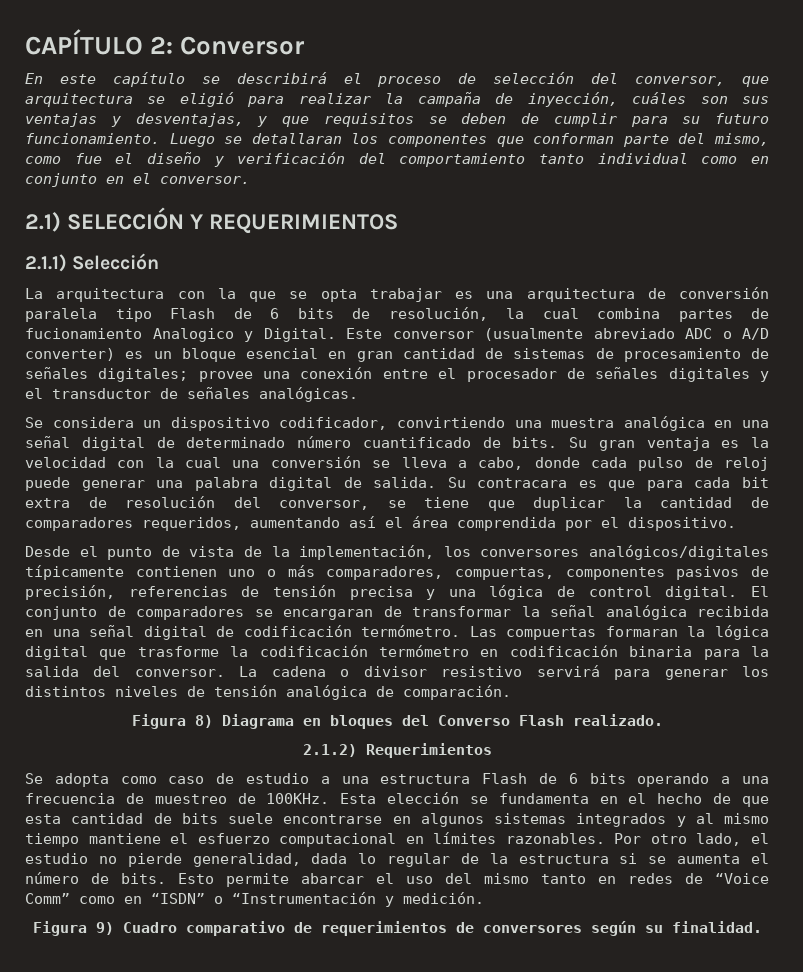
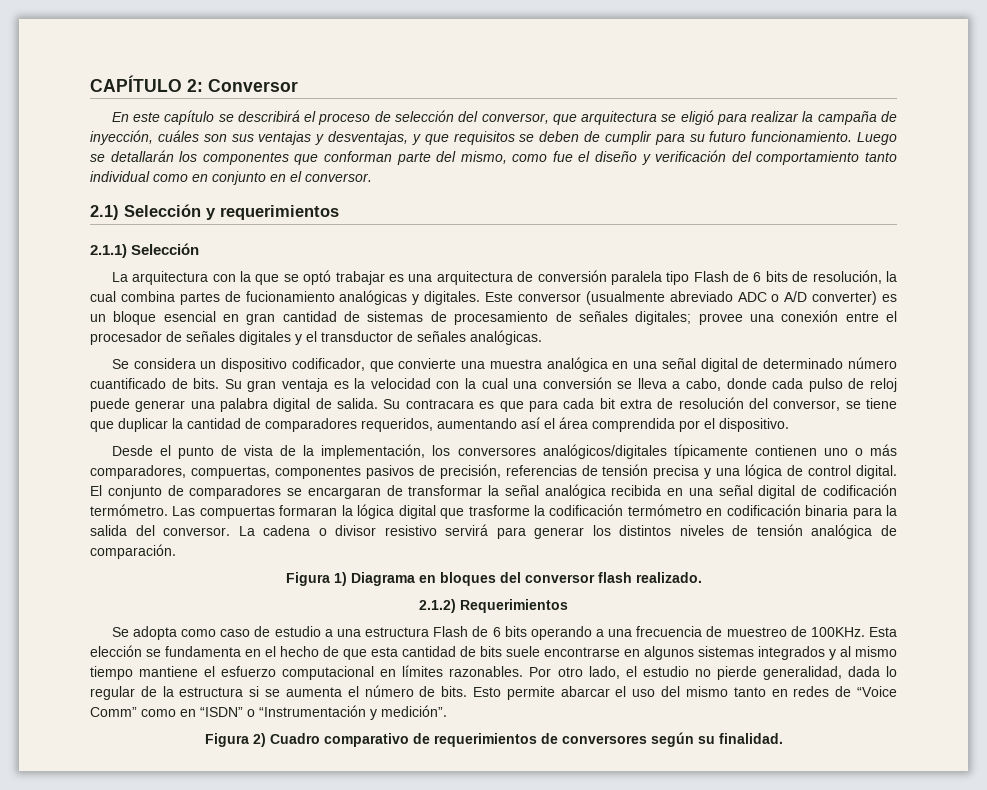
- Luego se detallaran los componentes que conforman parte del mismo, como fue el diseño y verificación del comportamiento tanto individual como en conjunto en el conversor.
+ Luego se detallarán los componentes que conforman parte del mismo, como fue el diseño y verificación del comportamiento tanto individual como en conjunto en el conversor.
- 2.1) SELECCIÓN Y REQUERIMIENTOS
+ 2.1) Selección y requerimientos
- La arquitectura con la que se opta trabajar es una arquitectura de conversión paralela tipo Flash de 6 bits de resolución, la cual combina partes de fucionamiento Analogico y Digital.
+ La arquitectura con la que se optó trabajar es una arquitectura de conversión paralela tipo Flash de 6 bits de resolución, la cual combina partes de fucionamiento analógicas y digitales.
- Se considera un dispositivo codificador, convirtiendo una muestra analógica en una señal digital de determinado número cuantificado de bits.
+ Se considera un dispositivo codificador, que convierte una muestra analógica en una señal digital de determinado número cuantificado de bits.
- Figura 8) Diagrama en bloques del Converso Flash realizado.
+ Figura 1) Diagrama en bloques del conversor flash realizado.
- Esto permite abarcar el uso del mismo tanto en redes de “Voice Comm” como en “ISDN” o “Instrumentación y medición.
- Figura 9) Cuadro comparativo de requerimientos de conversores según su finalidad.
+ Esto permite abarcar el uso del mismo tanto en redes de “Voice Comm” como en “ISDN” o “Instrumentación y medición”.
+ Figura 2) Cuadro comparativo de requerimientos de conversores según su finalidad.

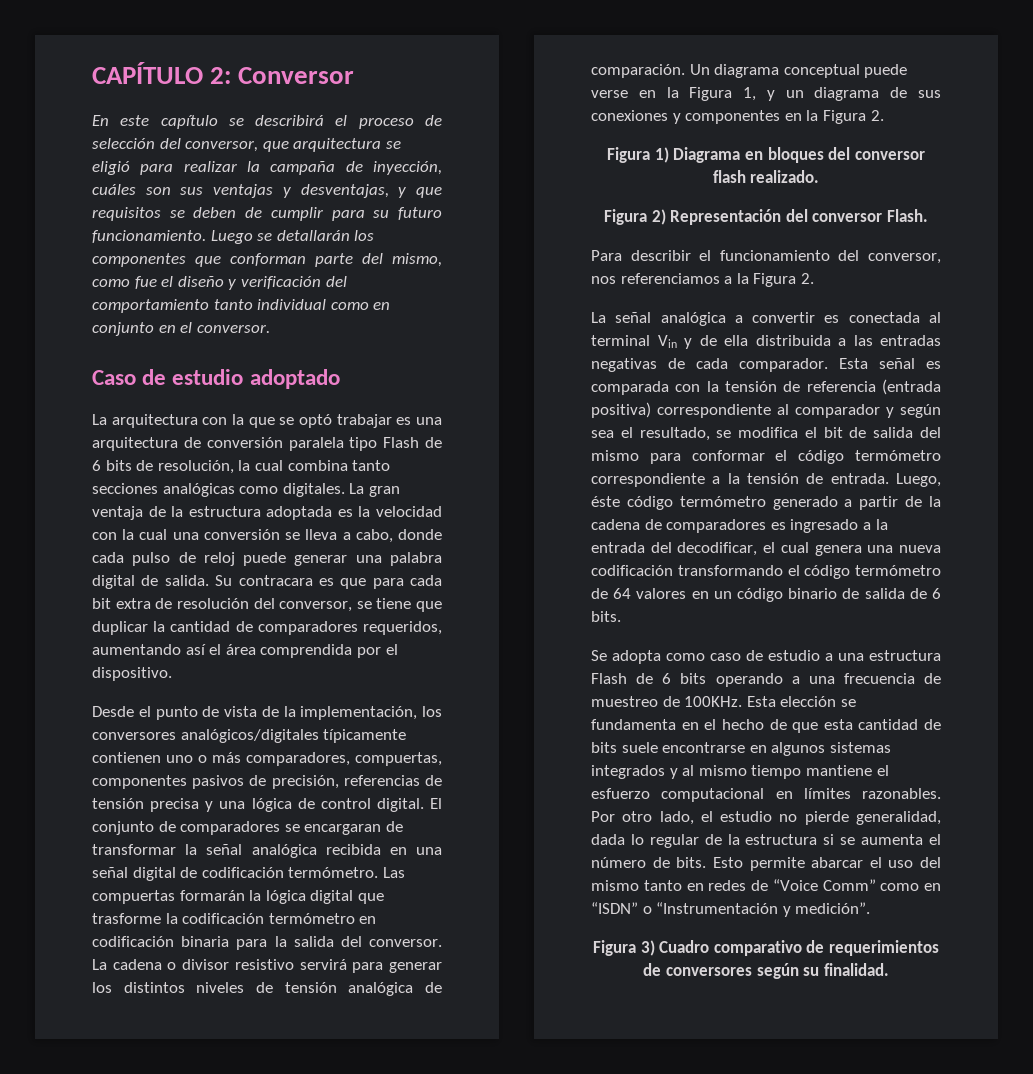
- 2.1) Selección y requerimientos
- 2.1.1) Selección
+ Caso de estudio adoptado
- La arquitectura con la que se optó trabajar es una arquitectura de conversión paralela tipo Flash de 6 bits de resolución, la cual combina partes de fucionamiento analógicas y digitales. Este conversor (usualmente abreviado ADC o A/D converter) es un bloque esencial en gran cantidad de sistemas de procesamiento de señales digitales; provee una conexión entre el procesador de señales digitales y el transductor de señales analógicas.
- Se considera un dispositivo codificador, que convierte una muestra analógica en una señal digital de determinado número cuantificado de bits. Su gran ventaja es la velocidad con la cual una conversión se lleva a cabo, donde cada pulso de reloj puede generar una palabra digital de salida.
+ La arquitectura con la que se optó trabajar es una arquitectura de conversión paralela tipo Flash de 6 bits de resolución, la cual combina tanto secciones analógicas como digitales. La gran ventaja de la estructura adoptada es la velocidad con la cual una conversión se lleva a cabo, donde cada pulso de reloj puede generar una palabra digital de salida.
- Las compuertas formaran la lógica digital que trasforme la codificación termómetro en codificación binaria para la salida del conversor.
+ Las compuertas formarán la lógica digital que trasforme la codificación termómetro en codificación binaria para la salida del conversor.
+ Un diagrama conceptual puede verse en la Figura 1, y un diagrama de sus conexiones y componentes en la Figura 2.
- 2.1.2) Requerimientos
+ Figura 2) Representación del conversor Flash.
+ Para describir el funcionamiento del conversor, nos referenciamos a la Figura 2.
+ La señal analógica a convertir es conectada al terminal Vin y de ella distribuida a las entradas negativas de cada comparador. Esta señal es comparada con la tensión de referencia (entrada positiva) correspondiente al comparador y según sea el resultado, se modifica el bit de salida del mismo para conformar el código termómetro correspondiente a la tensión de entrada. Luego, éste código termómetro generado a partir de la cadena de comparadores es ingresado a la entrada del decodificar, el cual genera una nueva codificación transformando el código termómetro de 64 valores en un código binario de salida de 6 bits.
- Figura 2) Cuadro comparativo de requerimientos de conversores según su finalidad.
+ Figura 3) Cuadro comparativo de requerimientos de conversores según su finalidad.

